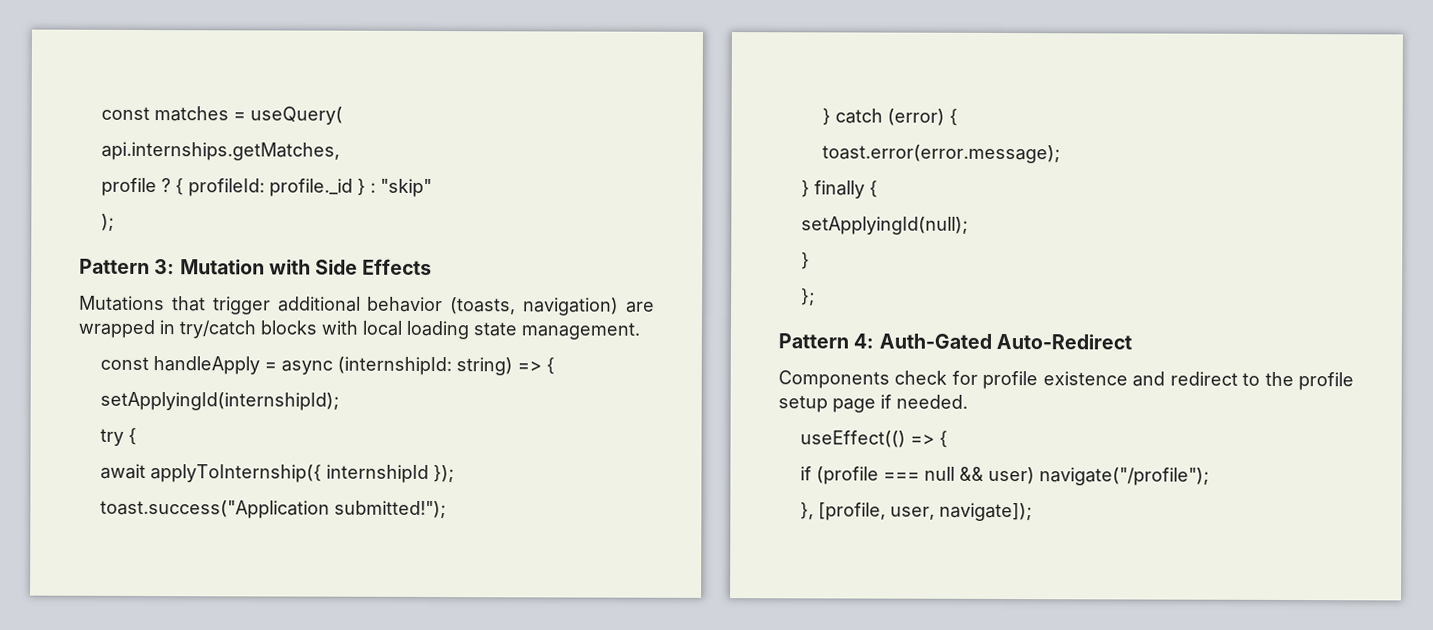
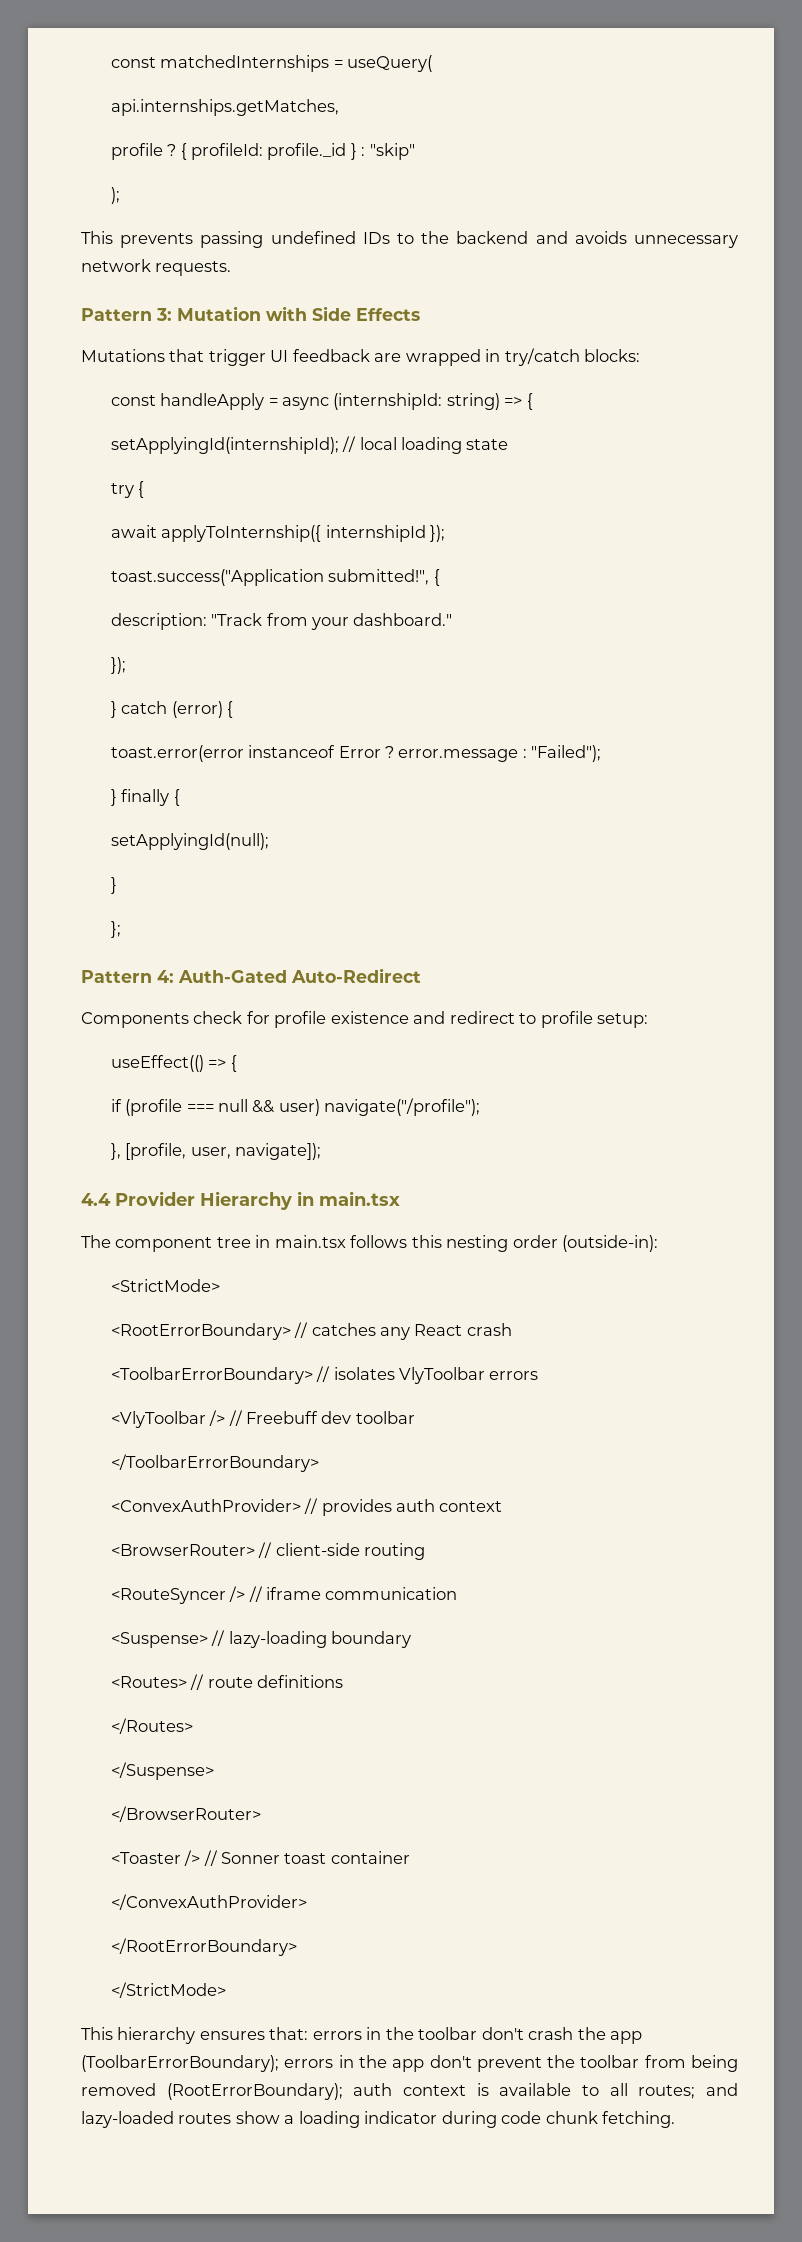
- const matches = useQuery(
+ const matchedInternships = useQuery(
+ This prevents passing undefined IDs to the backend and avoids unnecessary network requests.
- Mutations that trigger additional behavior (toasts, navigation) are wrapped in try/catch blocks with local loading state management.
+ Mutations that trigger UI feedback are wrapped in try/catch blocks:
- setApplyingId(internshipId);
+ setApplyingId(internshipId); // local loading state
- toast.success("Application submitted!");
+ toast.success("Application submitted!", {
+ description: "Track from your dashboard."
+ });
  } catch (error) {
- toast.error(error.message);
+ toast.error(error instanceof Error ? error.message : "Failed");
- Components check for profile existence and redirect to the profile setup page if needed.
+ Components check for profile existence and redirect to profile setup:
+ 4.4 Provider Hierarchy in main.tsx
+ The component tree in main.tsx follows this nesting order (outside-in):
+ <StrictMode>
+ <RootErrorBoundary> // catches any React crash
+ <ToolbarErrorBoundary> // isolates VlyToolbar errors
+ <VlyToolbar /> // Freebuff dev toolbar
+ </ToolbarErrorBoundary>
+ <ConvexAuthProvider> // provides auth context
+ <BrowserRouter> // client-side routing
+ <RouteSyncer /> // iframe communication
+ <Suspense> // lazy-loading boundary
+ <Routes> // route definitions
+ </Routes>
+ </Suspense>
+ </BrowserRouter>
+ <Toaster /> // Sonner toast container
+ </ConvexAuthProvider>
+ </RootErrorBoundary>
+ </StrictMode>
+ This hierarchy ensures that: errors in the toolbar don't crash the app (ToolbarErrorBoundary); errors in the app don't prevent the toolbar from being removed (RootErrorBoundary); auth context is available to all routes; and lazy-loaded routes show a loading indicator during code chunk fetching.

